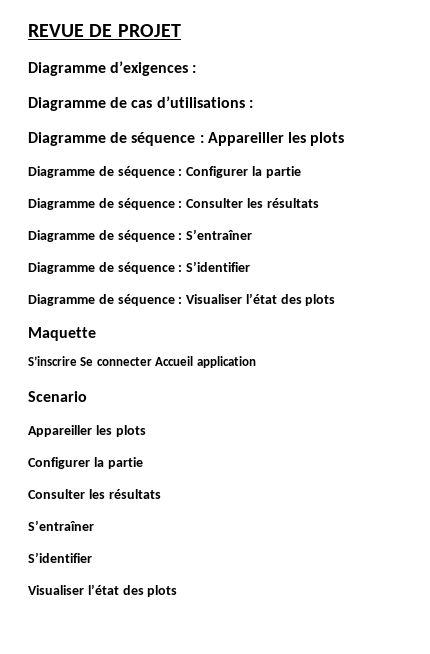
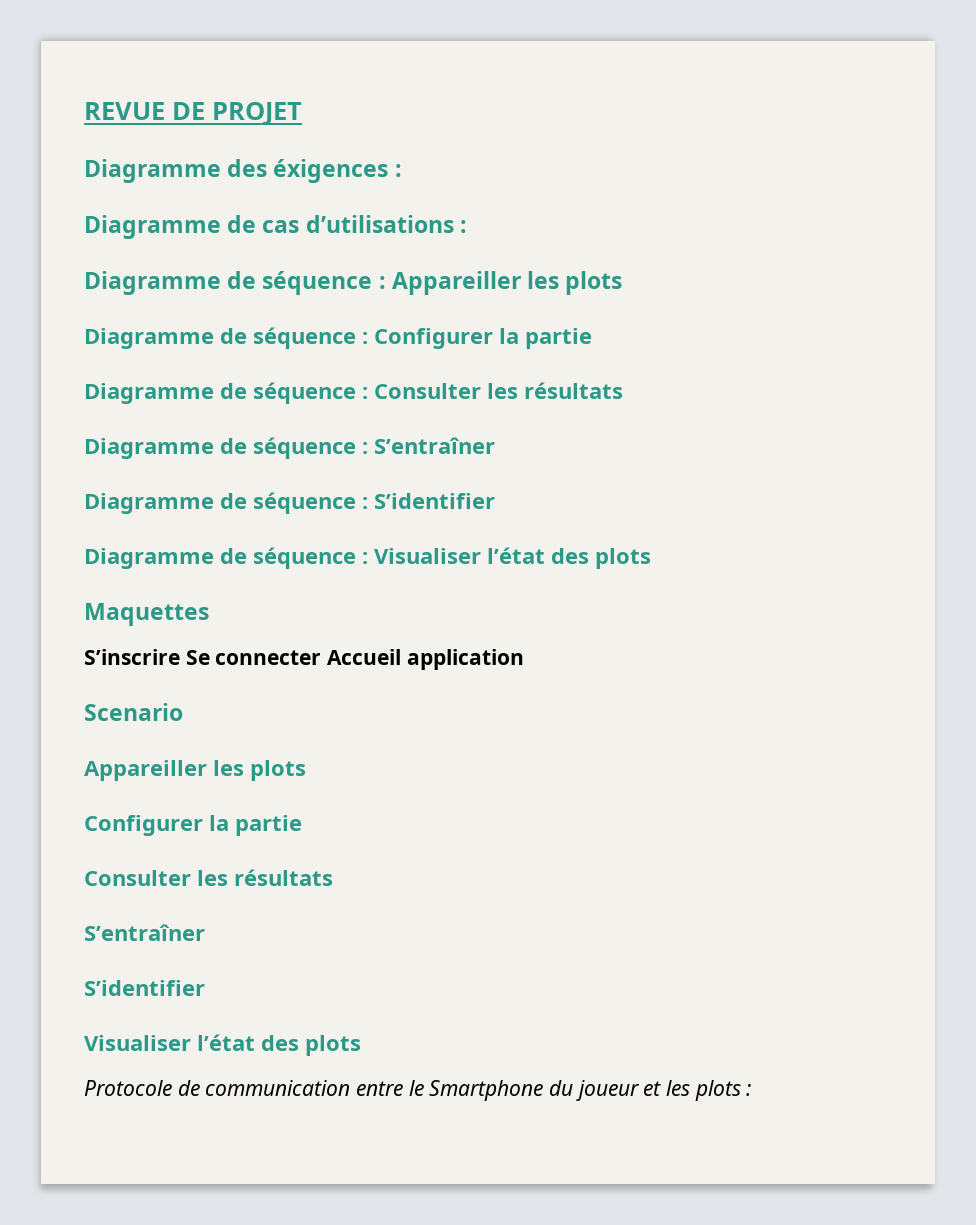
- Diagramme d’exigences :
+ Diagramme des éxigences :
- Maquette
+ Maquettes
+ Protocole de communication entre le Smartphone du joueur et les plots :

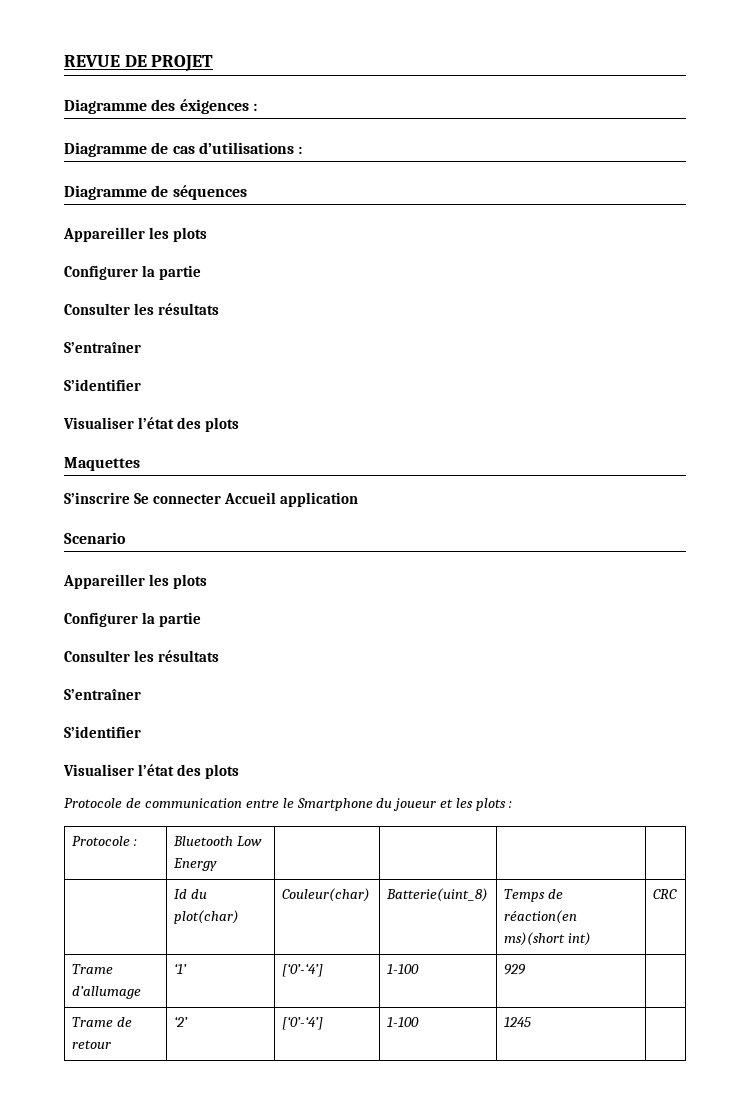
- Diagramme de séquence : Appareiller les plots
- Diagramme de séquence : Configurer la partie
- Diagramme de séquence : Consulter les résultats
- Diagramme de séquence : S’entraîner
- Diagramme de séquence : S’identifier
- Diagramme de séquence : Visualiser l’état des plots
+ Diagramme de séquences
+ Appareiller les plots
+ Configurer la partie
+ Consulter les résultats
+ S’entraîner
+ S’identifier
+ Visualiser l’état des plots
+ Protocole : | Bluetooth Low Energy | | | |
+ | Id du plot(char) | Couleur(char) | Batterie(uint_8) | Temps de réaction(en ms)(short int) | CRC
+ Trame d’allumage | ‘1’ | [‘0’-‘4’] | 1-100 | 929 |
+ Trame de retour | ‘2’ | [‘0’-‘4’] | 1-100 | 1245 |

